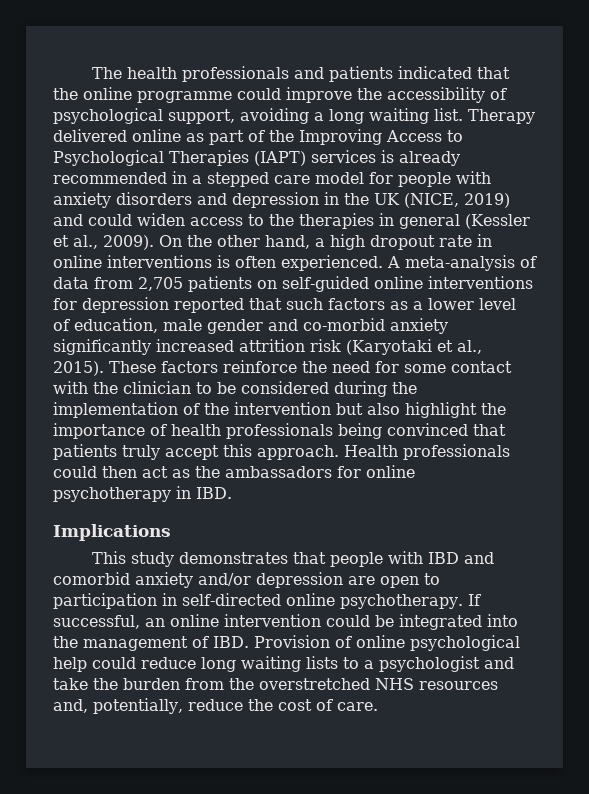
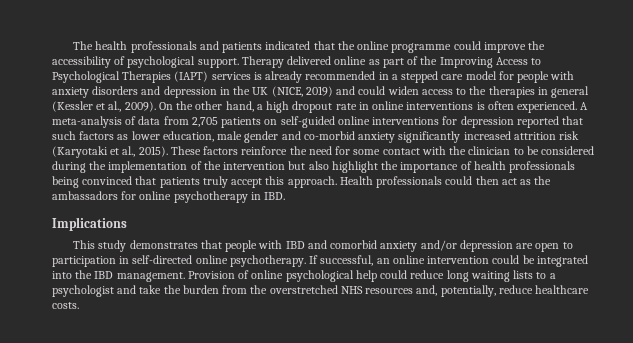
- The health professionals and patients indicated that the online programme could improve the accessibility of psychological support, avoiding a long waiting list.
+ The health professionals and patients indicated that the online programme could improve the accessibility of psychological support.
- A meta-analysis of data from 2,705 patients on self-guided online interventions for depression reported that such factors as a lower level of education, male gender and co-morbid anxiety significantly increased attrition risk (Karyotaki et al., 2015).
+ A meta-analysis of data from 2,705 patients on self-guided online interventions for depression reported that such factors as lower education, male gender and co-morbid anxiety significantly increased attrition risk (Karyotaki et al., 2015).
- If successful, an online intervention could be integrated into the management of IBD. Provision of online psychological help could reduce long waiting lists to a psychologist and take the burden from the overstretched NHS resources and, potentially, reduce the cost of care.
+ If successful, an online intervention could be integrated into the IBD management. Provision of online psychological help could reduce long waiting lists to a psychologist and take the burden from the overstretched NHS resources and, potentially, reduce healthcare costs.

